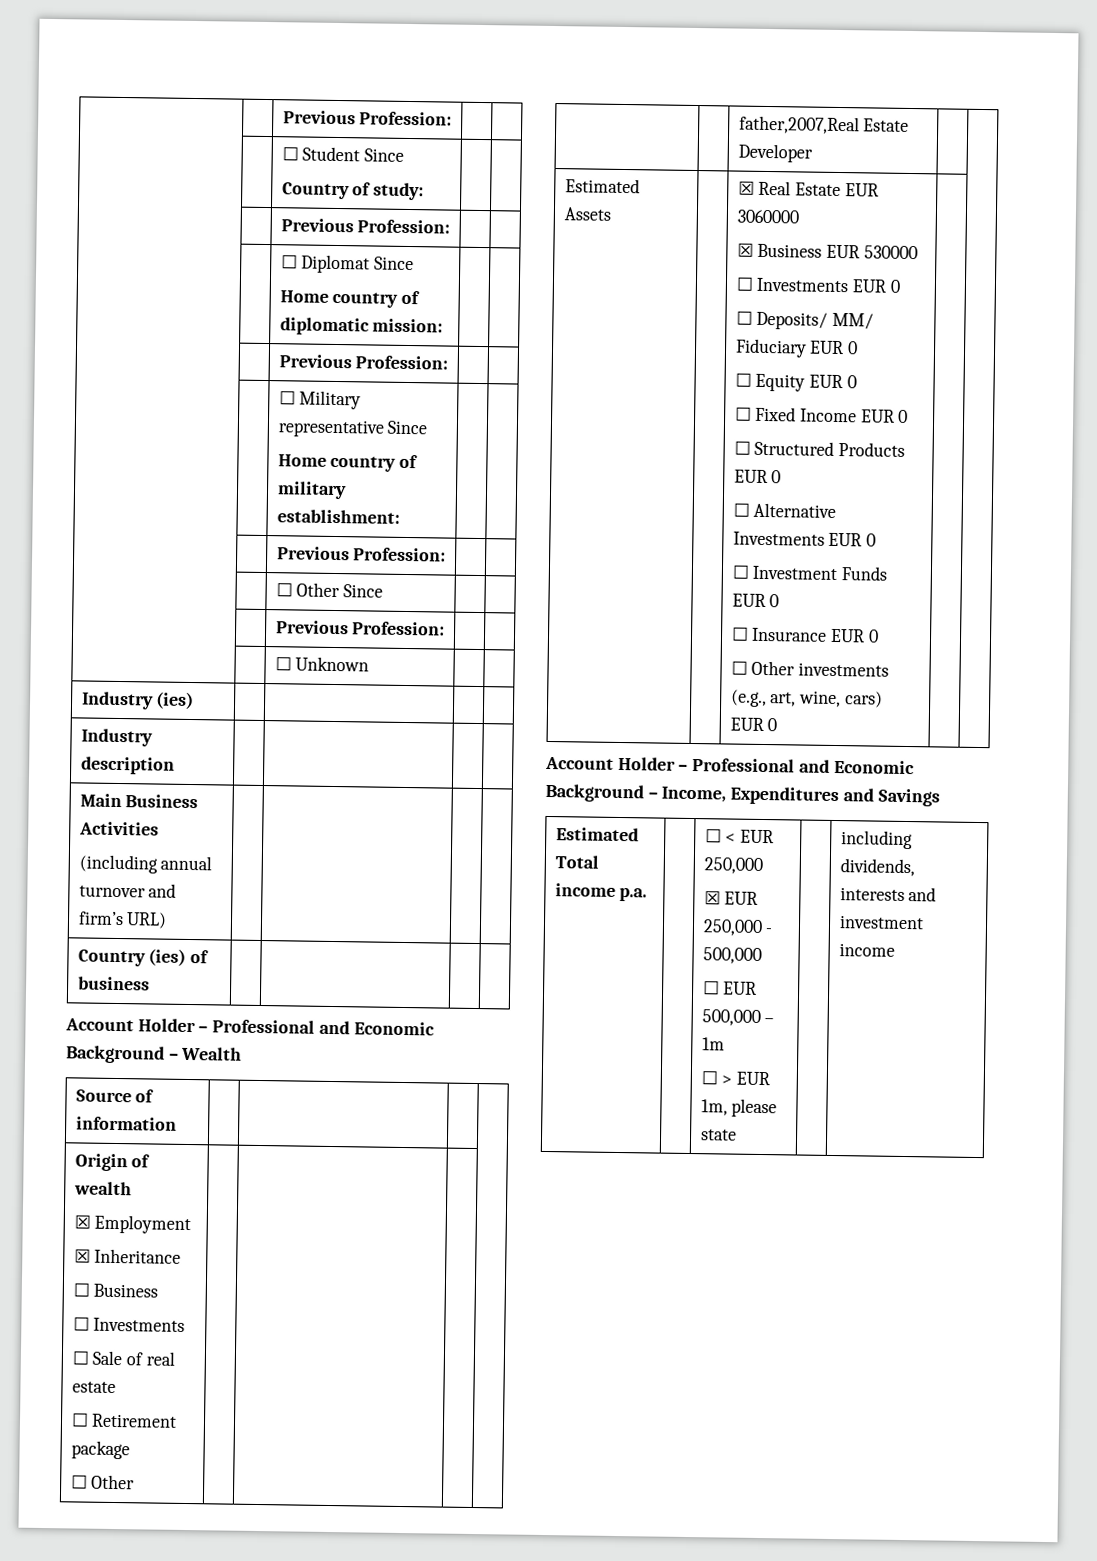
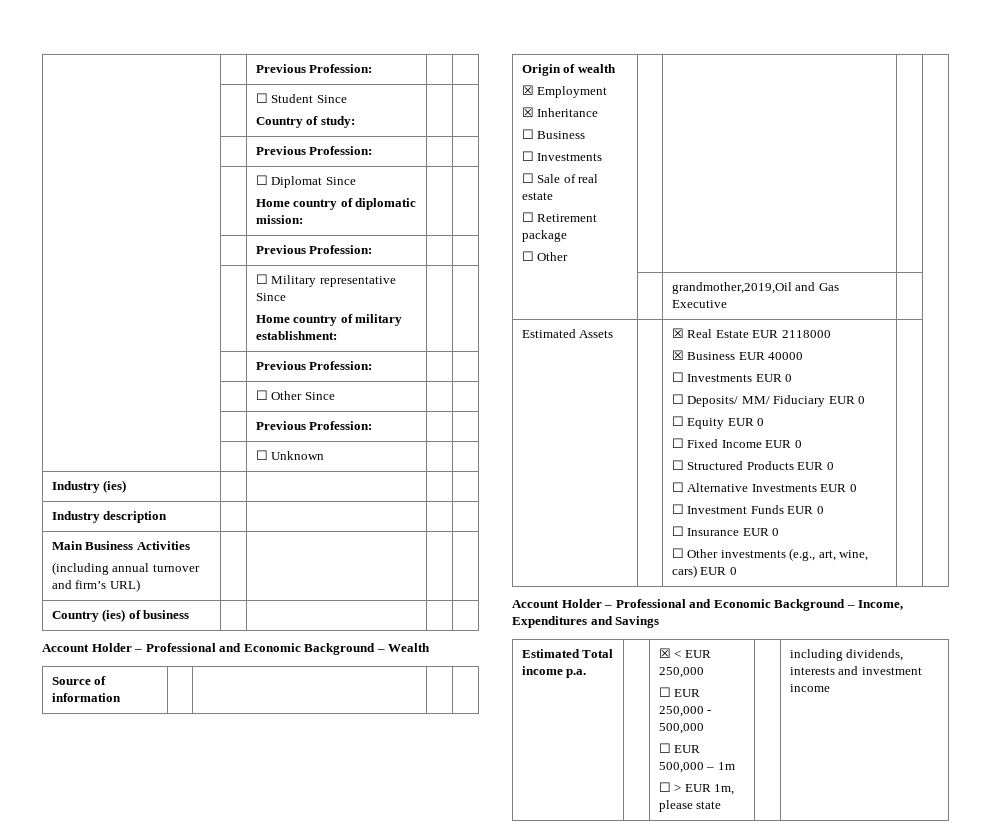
- | | father,2007,Real Estate Developer | |
+ | | grandmother,2019,Oil and Gas Executive | |
- ☒ Real Estate EUR 3060000
+ ☒ Real Estate EUR 2118000
- ☒ Business EUR 530000
+ ☒ Business EUR 40000
- Estimated Total income p.a. | | ☐ < EUR 250,000
- ☒ EUR 250,000 - 500,000
+ Estimated Total income p.a. | | ☒ < EUR 250,000
+ ☐ EUR 250,000 - 500,000

